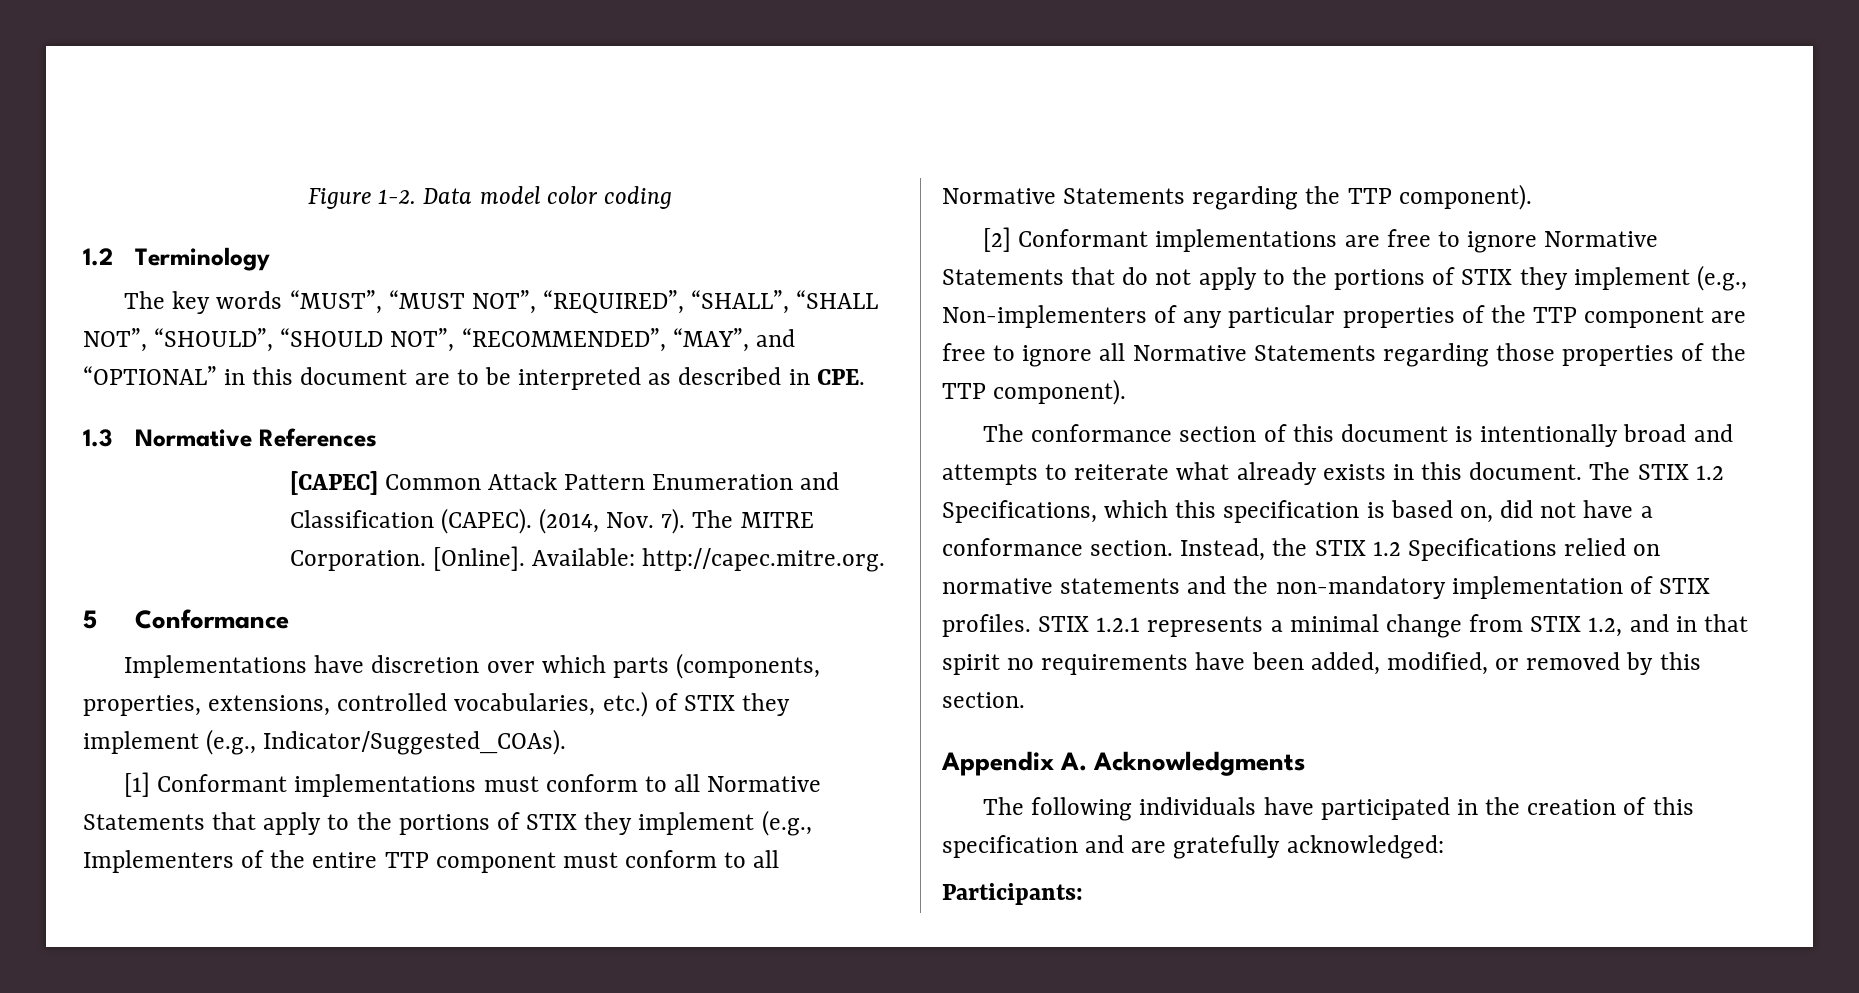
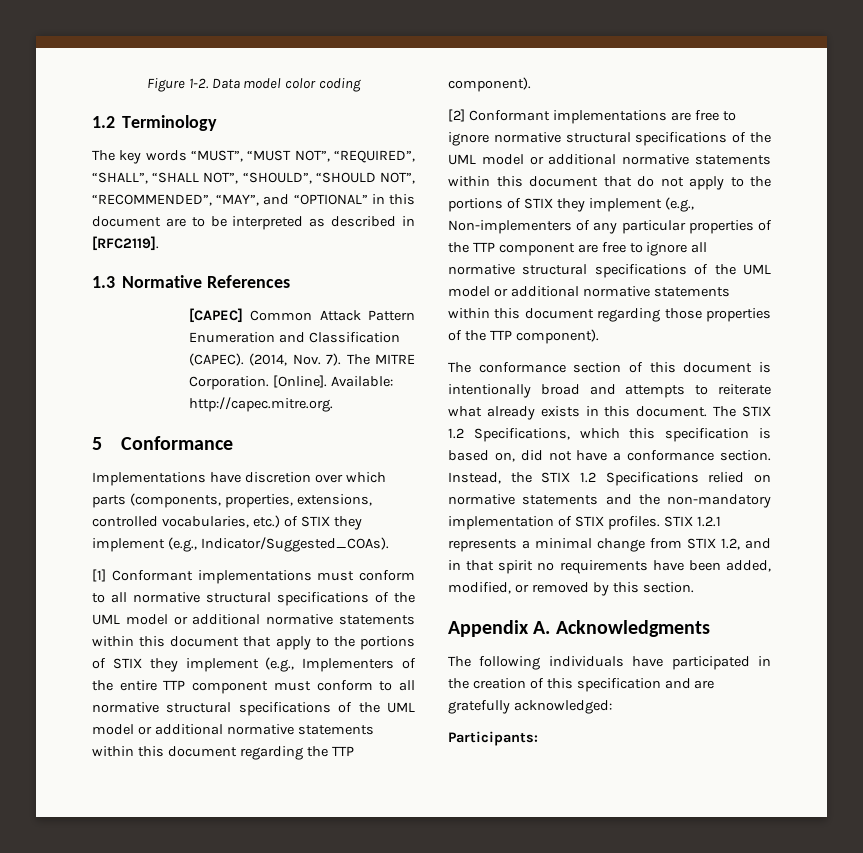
- The key words “MUST”, “MUST NOT”, “REQUIRED”, “SHALL”, “SHALL NOT”, “SHOULD”, “SHOULD NOT”, “RECOMMENDED”, “MAY”, and “OPTIONAL” in this document are to be interpreted as described in CPE.
+ The key words “MUST”, “MUST NOT”, “REQUIRED”, “SHALL”, “SHALL NOT”, “SHOULD”, “SHOULD NOT”, “RECOMMENDED”, “MAY”, and “OPTIONAL” in this document are to be interpreted as described in [RFC2119].
- [1] Conformant implementations must conform to all Normative Statements that apply to the portions of STIX they implement (e.g., Implementers of the entire TTP component must conform to all Normative Statements regarding the TTP component).
+ [1] Conformant implementations must conform to all normative structural specifications of the UML model or additional normative statements within this document that apply to the portions of STIX they implement (e.g., Implementers of the entire TTP component must conform to all normative structural specifications of the UML model or additional normative statements within this document regarding the TTP component).
- [2] Conformant implementations are free to ignore Normative Statements that do not apply to the portions of STIX they implement (e.g., Non-implementers of any particular properties of the TTP component are free to ignore all Normative Statements regarding those properties of the TTP component).
+ [2] Conformant implementations are free to ignore normative structural specifications of the UML model or additional normative statements within this document that do not apply to the portions of STIX they implement (e.g., Non-implementers of any particular properties of the TTP component are free to ignore all normative structural specifications of the UML model or additional normative statements within this document regarding those properties of the TTP component).

